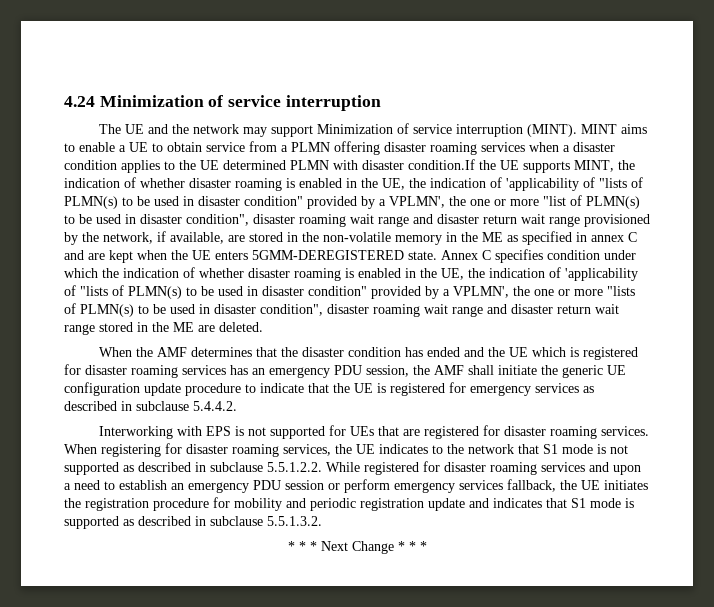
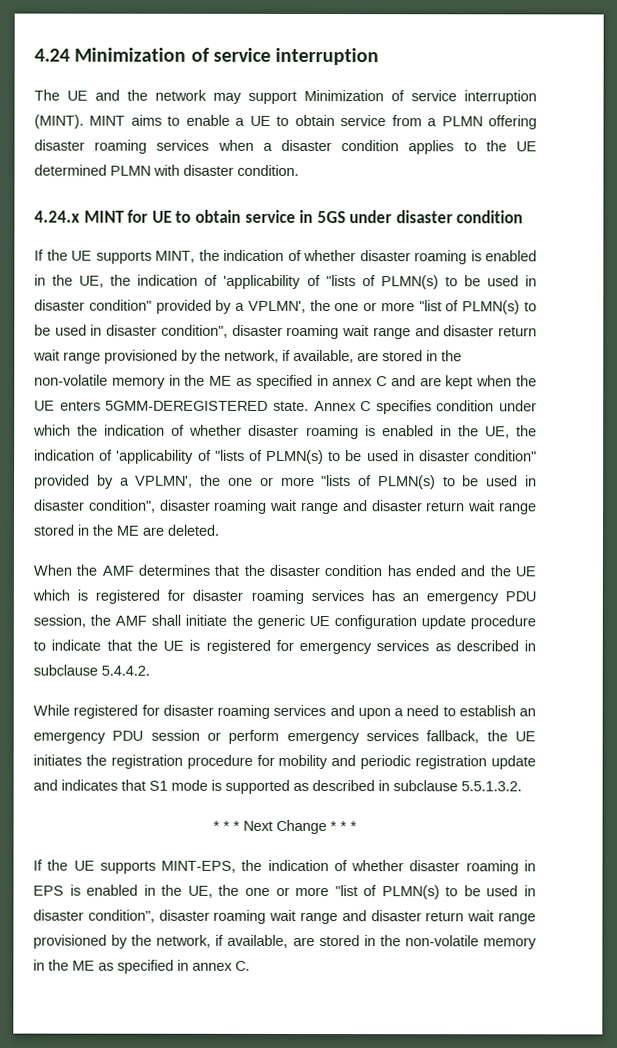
- MINT aims to enable a UE to obtain service from a PLMN offering disaster roaming services when a disaster condition applies to the UE determined PLMN with disaster condition.If the UE supports MINT, the indication of whether disaster roaming is enabled in the UE, the indication of 'applicability of "lists of PLMN(s) to be used in disaster condition" provided by a VPLMN', the one or more "list of PLMN(s) to be used in disaster condition", disaster roaming wait range and disaster return wait range provisioned by the network, if available, are stored in the non-volatile memory in the ME as specified in annex C and are kept when the UE enters 5GMM-DEREGISTERED state.
+ MINT aims to enable a UE to obtain service from a PLMN offering disaster roaming services when a disaster condition applies to the UE determined PLMN with disaster condition.
+ 4.24.x MINT for UE to obtain service in 5GS under disaster condition
+ If the UE supports MINT, the indication of whether disaster roaming is enabled in the UE, the indication of 'applicability of "lists of PLMN(s) to be used in disaster condition" provided by a VPLMN', the one or more "list of PLMN(s) to be used in disaster condition", disaster roaming wait range and disaster return wait range provisioned by the network, if available, are stored in the non-volatile memory in the ME as specified in annex C and are kept when the UE enters 5GMM-DEREGISTERED state.
- Interworking with EPS is not supported for UEs that are registered for disaster roaming services. When registering for disaster roaming services, the UE indicates to the network that S1 mode is not supported as described in subclause 5.5.1.2.2. While registered for disaster roaming services and upon a need to establish an emergency PDU session or perform emergency services fallback, the UE initiates the registration procedure for mobility and periodic registration update and indicates that S1 mode is supported as described in subclause 5.5.1.3.2.
+ While registered for disaster roaming services and upon a need to establish an emergency PDU session or perform emergency services fallback, the UE initiates the registration procedure for mobility and periodic registration update and indicates that S1 mode is supported as described in subclause 5.5.1.3.2.
+ If the UE supports MINT-EPS, the indication of whether disaster roaming in EPS is enabled in the UE, the one or more "list of PLMN(s) to be used in disaster condition", disaster roaming wait range and disaster return wait range provisioned by the network, if available, are stored in the non-volatile memory in the ME as specified in annex C.

